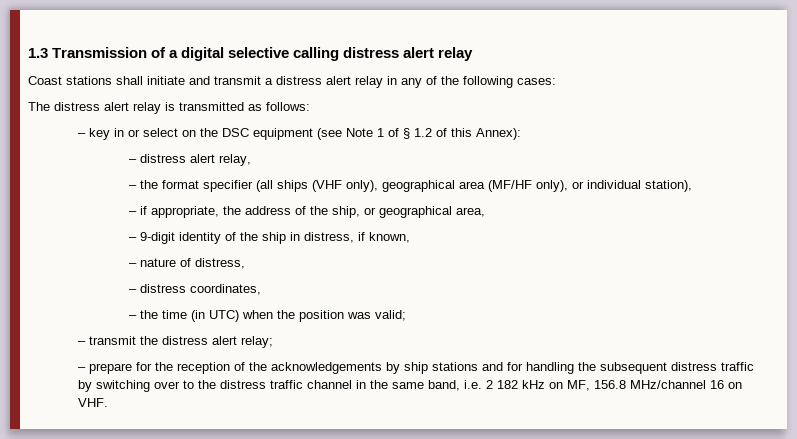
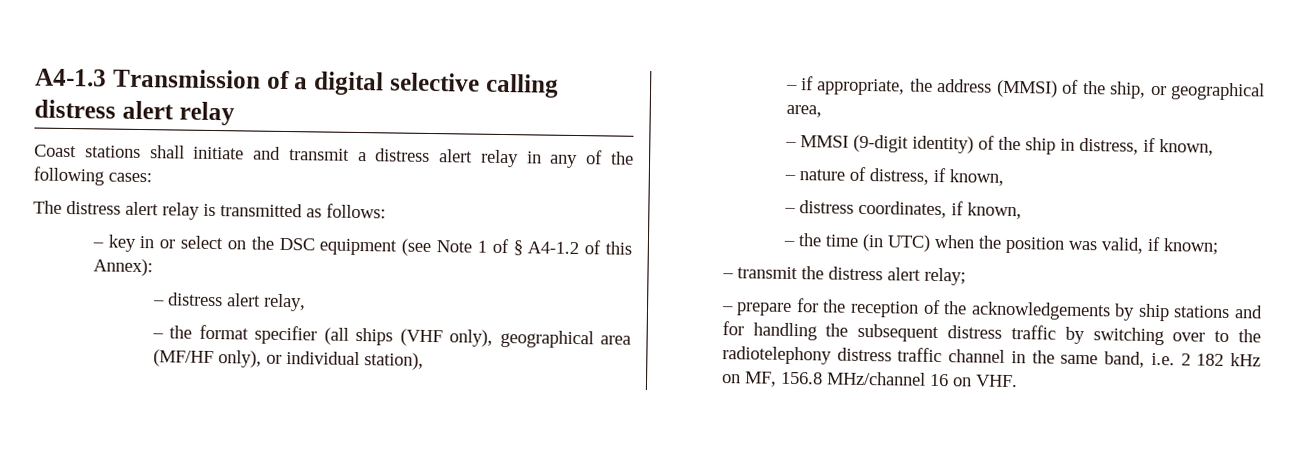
- 1.3 Transmission of a digital selective calling distress alert relay
+ A4-1.3 Transmission of a digital selective calling distress alert relay
- – key in or select on the DSC equipment (see Note 1 of § 1.2 of this Annex):
+ – key in or select on the DSC equipment (see Note 1 of § A4-1.2 of this Annex):
- – if appropriate, the address of the ship, or geographical area,
+ – if appropriate, the address (MMSI) of the ship, or geographical area,
- – 9-digit identity of the ship in distress, if known,
+ – MMSI (9-digit identity) of the ship in distress, if known,
- – nature of distress,
+ – nature of distress, if known,
- – distress coordinates,
+ – distress coordinates, if known,
- – the time (in UTC) when the position was valid;
+ – the time (in UTC) when the position was valid, if known;
- – prepare for the reception of the acknowledgements by ship stations and for handling the subsequent distress traffic by switching over to the distress traffic channel in the same band, i.e. 2 182 kHz on MF, 156.8 MHz/channel 16 on VHF.
+ – prepare for the reception of the acknowledgements by ship stations and for handling the subsequent distress traffic by switching over to the radiotelephony distress traffic channel in the same band, i.e. 2 182 kHz on MF, 156.8 MHz/channel 16 on VHF.

